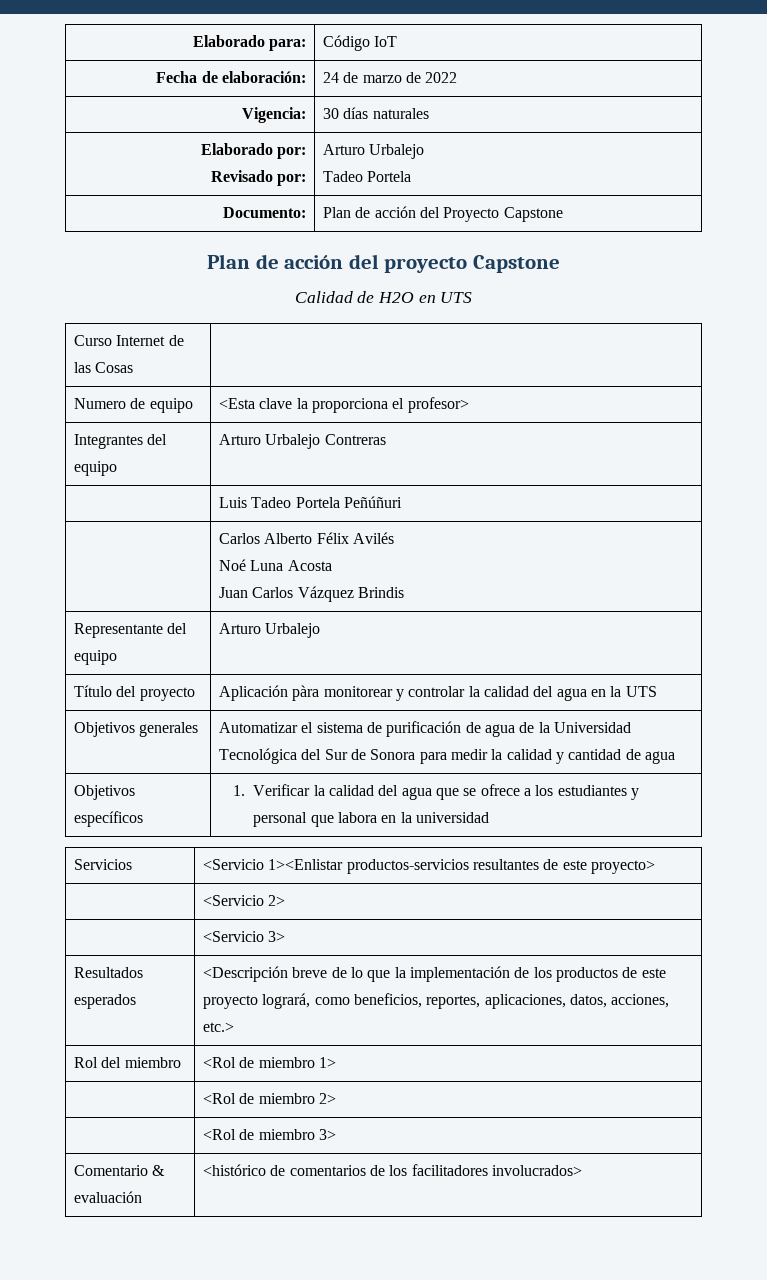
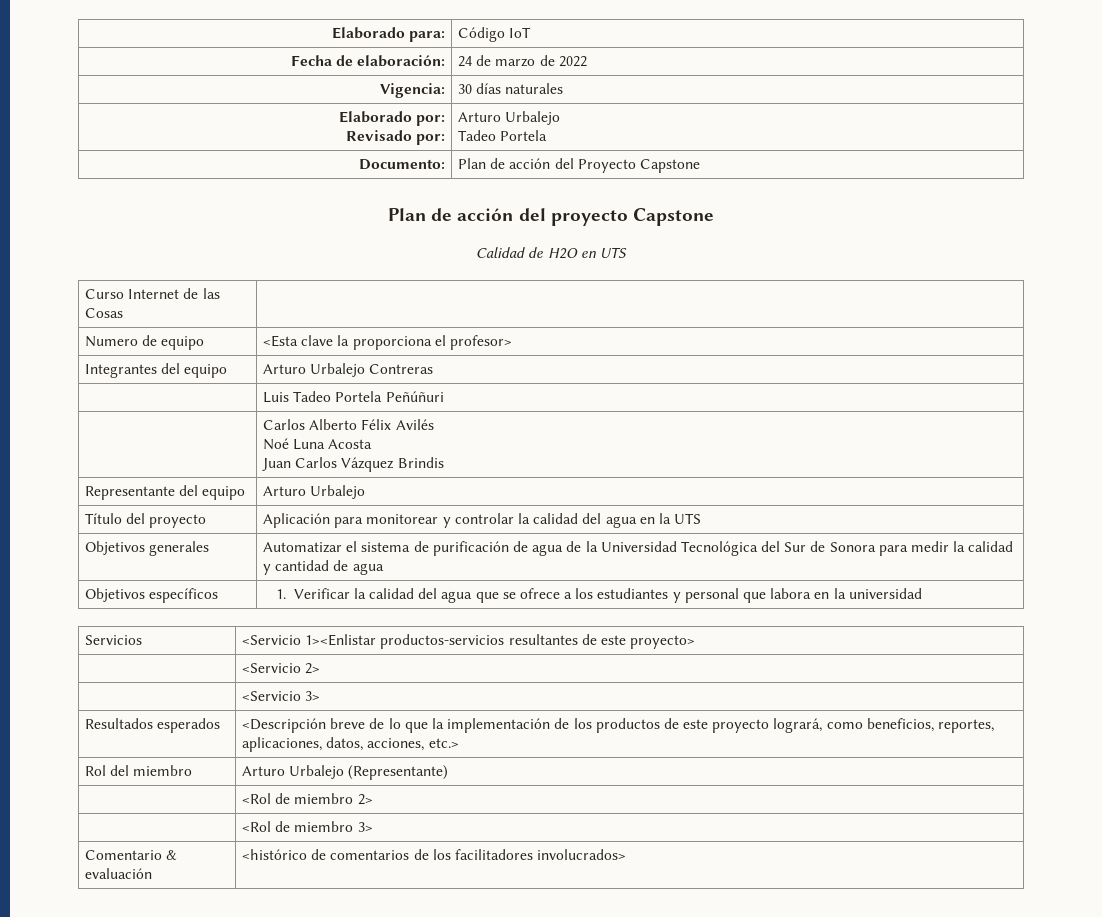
- Título del proyecto | Aplicación pàra monitorear y controlar la calidad del agua en la UTS
+ Título del proyecto | Aplicación para monitorear y controlar la calidad del agua en la UTS
- Rol del miembro | <Rol de miembro 1>
+ Rol del miembro | Arturo Urbalejo (Representante)

